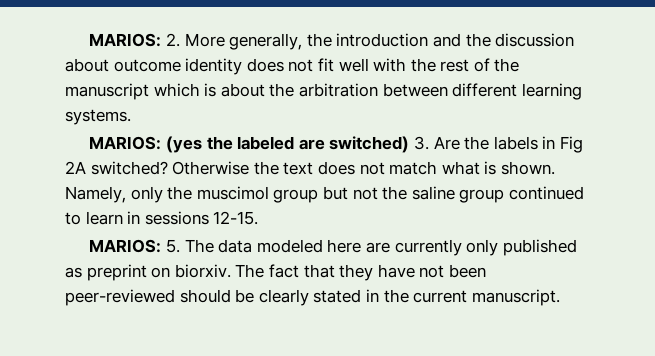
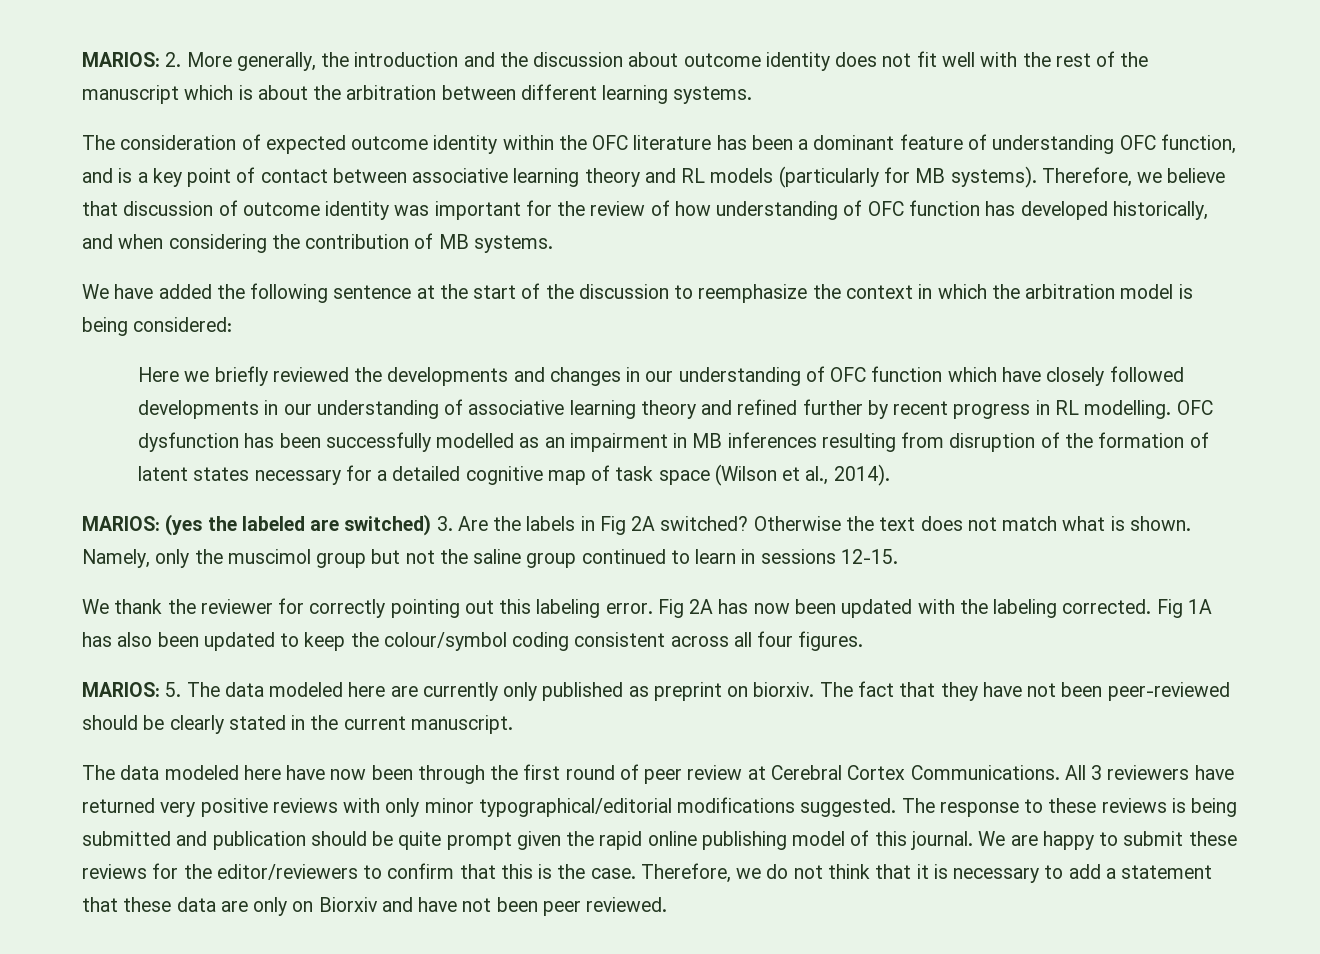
+ The consideration of expected outcome identity within the OFC literature has been a dominant feature of understanding OFC function, and is a key point of contact between associative learning theory and RL models (particularly for MB systems). Therefore, we believe that discussion of outcome identity was important for the review of how understanding of OFC function has developed historically, and when considering the contribution of MB systems.
+ We have added the following sentence at the start of the discussion to reemphasize the context in which the arbitration model is being considered:
+ Here we briefly reviewed the developments and changes in our understanding of OFC function which have closely followed developments in our understanding of associative learning theory and refined further by recent progress in RL modelling. OFC dysfunction has been successfully modelled as an impairment in MB inferences resulting from disruption of the formation of latent states necessary for a detailed cognitive map of task space (Wilson et al., 2014).
+ We thank the reviewer for correctly pointing out this labeling error. Fig 2A has now been updated with the labeling corrected. Fig 1A has also been updated to keep the colour/symbol coding consistent across all four figures.
+ The data modeled here have now been through the first round of peer review at Cerebral Cortex Communications. All 3 reviewers have returned very positive reviews with only minor typographical/editorial modifications suggested. The response to these reviews is being submitted and publication should be quite prompt given the rapid online publishing model of this journal. We are happy to submit these reviews for the editor/reviewers to confirm that this is the case. Therefore, we do not think that it is necessary to add a statement that these data are only on Biorxiv and have not been peer reviewed.

